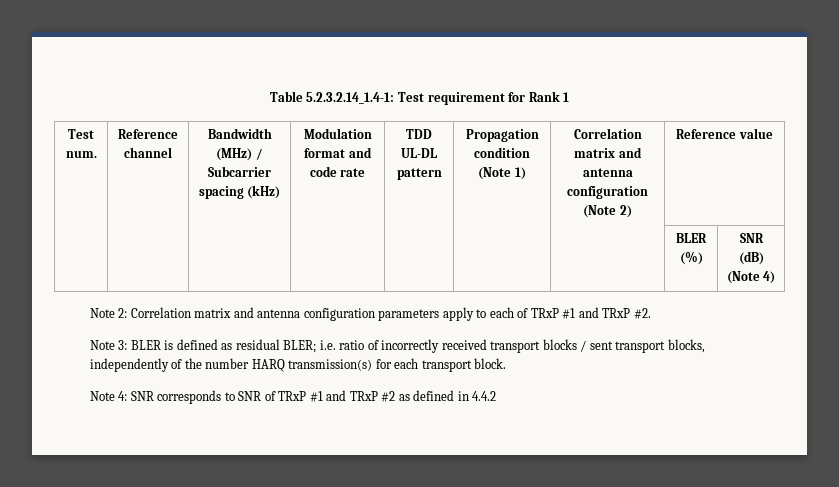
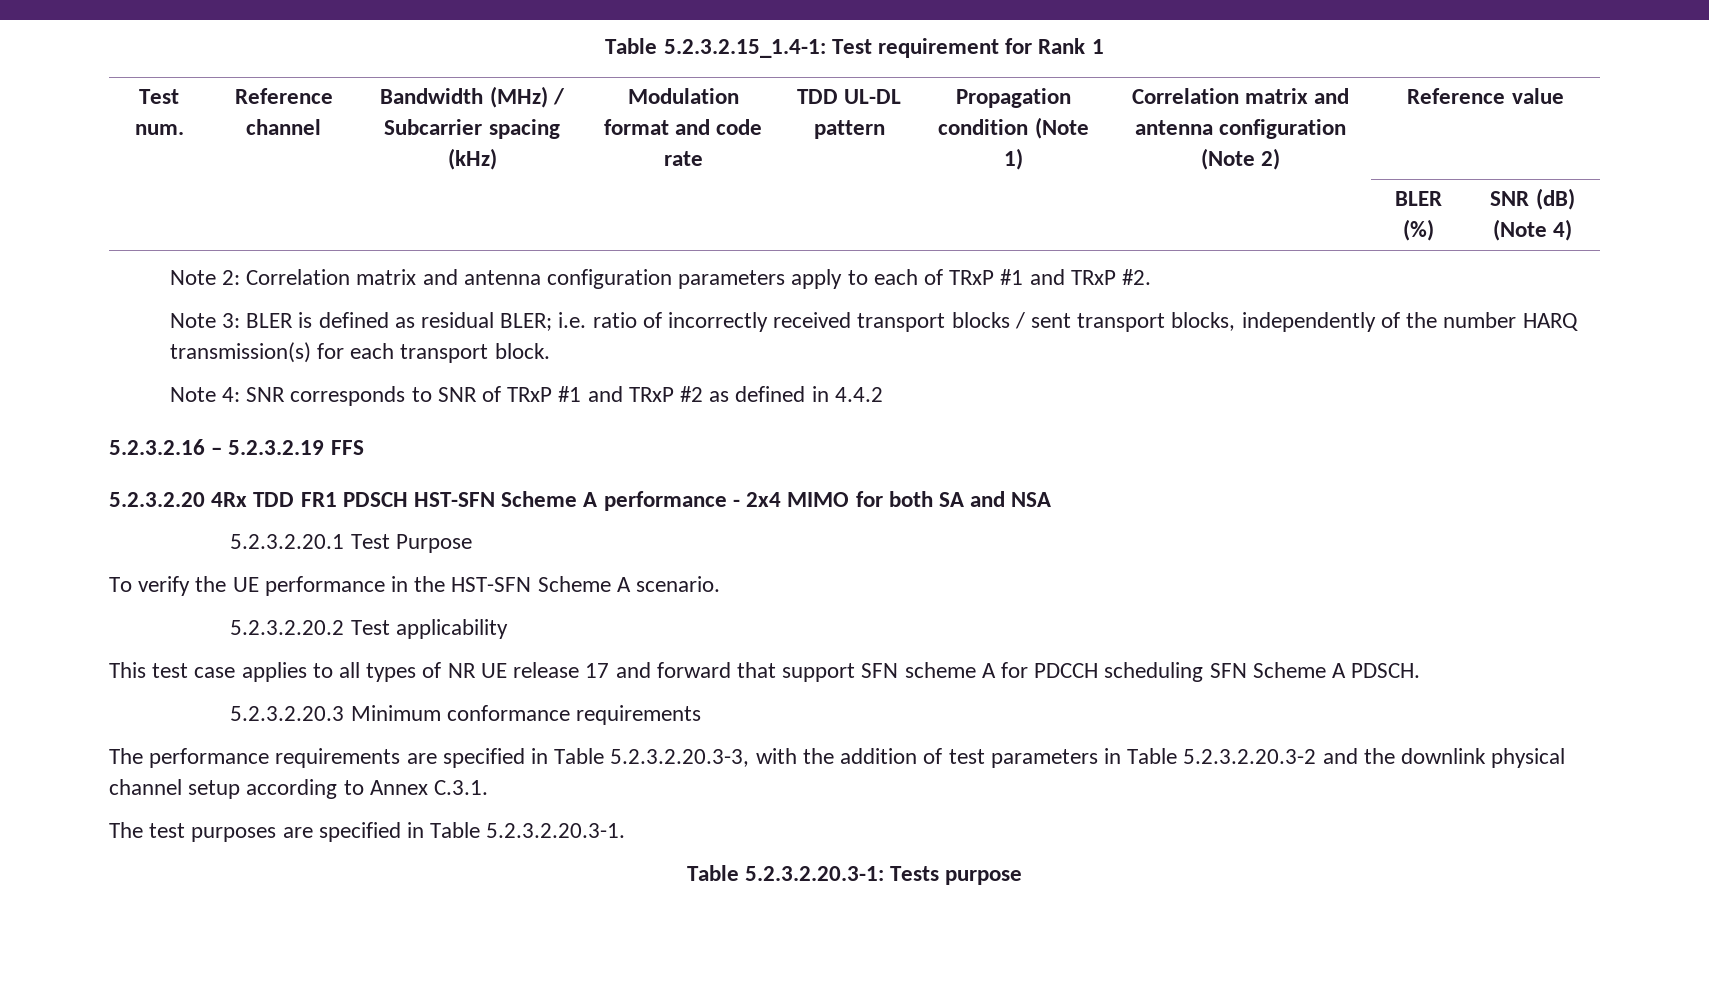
- Table 5.2.3.2.14_1.4-1: Test requirement for Rank 1
+ Table 5.2.3.2.15_1.4-1: Test requirement for Rank 1
+ 5.2.3.2.16 – 5.2.3.2.19 FFS
+ 5.2.3.2.20 4Rx TDD FR1 PDSCH HST-SFN Scheme A performance - 2x4 MIMO for both SA and NSA
+ 5.2.3.2.20.1 Test Purpose
+ To verify the UE performance in the HST-SFN Scheme A scenario.
+ 5.2.3.2.20.2 Test applicability
+ This test case applies to all types of NR UE release 17 and forward that support SFN scheme A for PDCCH scheduling SFN Scheme A PDSCH.
+ 5.2.3.2.20.3 Minimum conformance requirements
+ The performance requirements are specified in Table 5.2.3.2.20.3-3, with the addition of test parameters in Table 5.2.3.2.20.3-2 and the downlink physical channel setup according to Annex C.3.1.
+ The test purposes are specified in Table 5.2.3.2.20.3-1.
+ Table 5.2.3.2.20.3-1: Tests purpose

